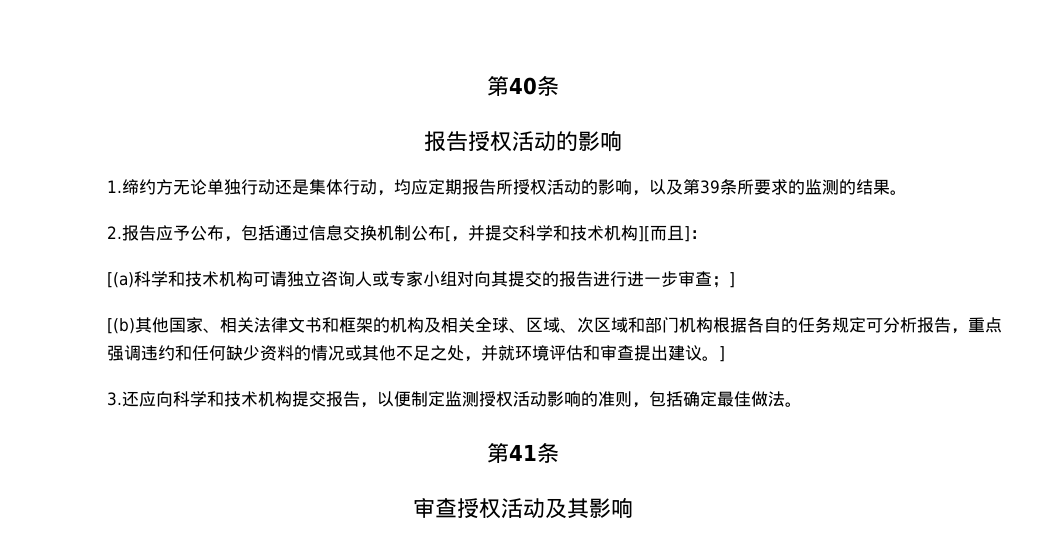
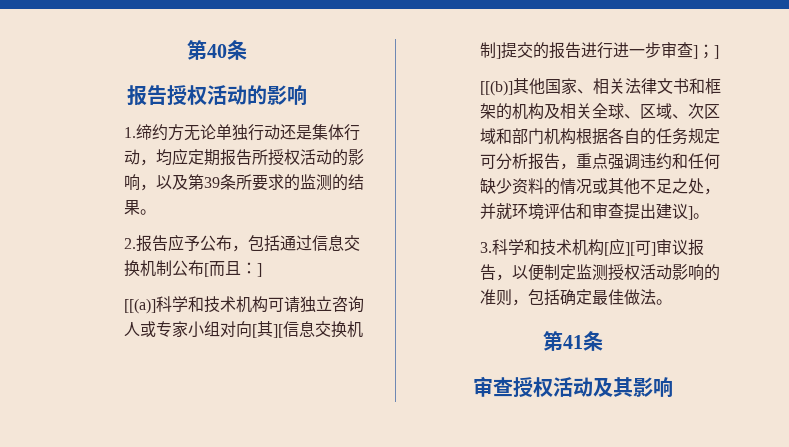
- 2.报告应予公布，包括通过信息交换机制公布[，并提交科学和技术机构][而且]：
- [(a)科学和技术机构可请独立咨询人或专家小组对向其提交的报告进行进一步审查；]
+ 2.报告应予公布，包括通过信息交换机制公布[而且：]
+ [[(a)]科学和技术机构可请独立咨询人或专家小组对向[其][信息交换机制]提交的报告进行进一步审查]；]
- [(b)其他国家、相关法律文书和框架的机构及相关全球、区域、次区域和部门机构根据各自的任务规定可分析报告，重点强调违约和任何缺少资料的情况或其他不足之处，并就环境评估和审查提出建议。]
+ [[(b)]其他国家、相关法律文书和框架的机构及相关全球、区域、次区域和部门机构根据各自的任务规定可分析报告，重点强调违约和任何缺少资料的情况或其他不足之处，并就环境评估和审查提出建议]。
- 3.还应向科学和技术机构提交报告，以便制定监测授权活动影响的准则，包括确定最佳做法。
+ 3.科学和技术机构[应][可]审议报告，以便制定监测授权活动影响的准则，包括确定最佳做法。

